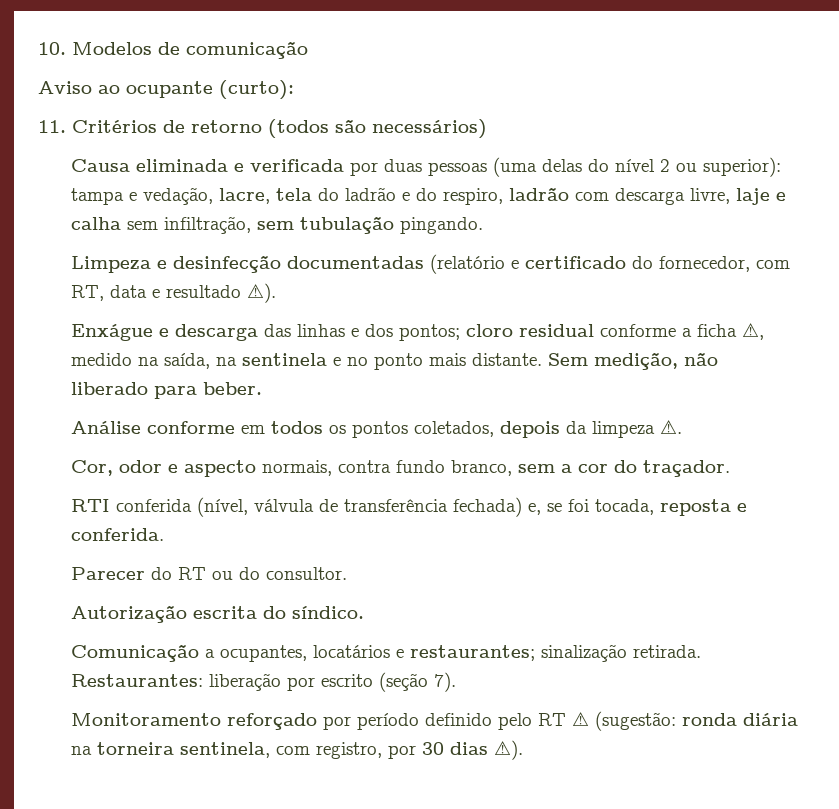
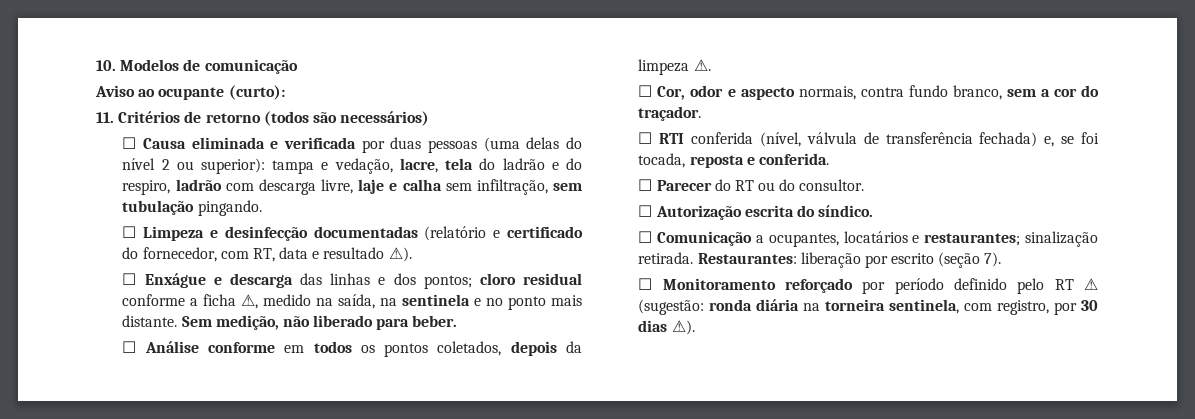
- Causa eliminada e verificada por duas pessoas (uma delas do nível 2 ou superior): tampa e vedação, lacre, tela do ladrão e do respiro, ladrão com descarga livre, laje e calha sem infiltração, sem tubulação pingando.
+ ☐ Causa eliminada e verificada por duas pessoas (uma delas do nível 2 ou superior): tampa e vedação, lacre, tela do ladrão e do respiro, ladrão com descarga livre, laje e calha sem infiltração, sem tubulação pingando.
- Limpeza e desinfecção documentadas (relatório e certificado do fornecedor, com RT, data e resultado ⚠).
+ ☐ Limpeza e desinfecção documentadas (relatório e certificado do fornecedor, com RT, data e resultado ⚠).
- Enxágue e descarga das linhas e dos pontos; cloro residual conforme a ficha ⚠, medido na saída, na sentinela e no ponto mais distante.
+ ☐ Enxágue e descarga das linhas e dos pontos; cloro residual conforme a ficha ⚠, medido na saída, na sentinela e no ponto mais distante.
- Análise conforme em todos os pontos coletados, depois da limpeza ⚠.
+ ☐ Análise conforme em todos os pontos coletados, depois da limpeza ⚠.
- Cor, odor e aspecto normais, contra fundo branco, sem a cor do traçador.
+ ☐ Cor, odor e aspecto normais, contra fundo branco, sem a cor do traçador.
- RTI conferida (nível, válvula de transferência fechada) e, se foi tocada, reposta e conferida.
+ ☐ RTI conferida (nível, válvula de transferência fechada) e, se foi tocada, reposta e conferida.
- Parecer do RT ou do consultor.
+ ☐ Parecer do RT ou do consultor.
- Autorização escrita do síndico.
+ ☐ Autorização escrita do síndico.
- Comunicação a ocupantes, locatários e restaurantes; sinalização retirada.
+ ☐ Comunicação a ocupantes, locatários e restaurantes; sinalização retirada.
- Monitoramento reforçado por período definido pelo RT ⚠ (sugestão: ronda diária na torneira sentinela, com registro, por 30 dias ⚠).
+ ☐ Monitoramento reforçado por período definido pelo RT ⚠ (sugestão: ronda diária na torneira sentinela, com registro, por 30 dias ⚠).

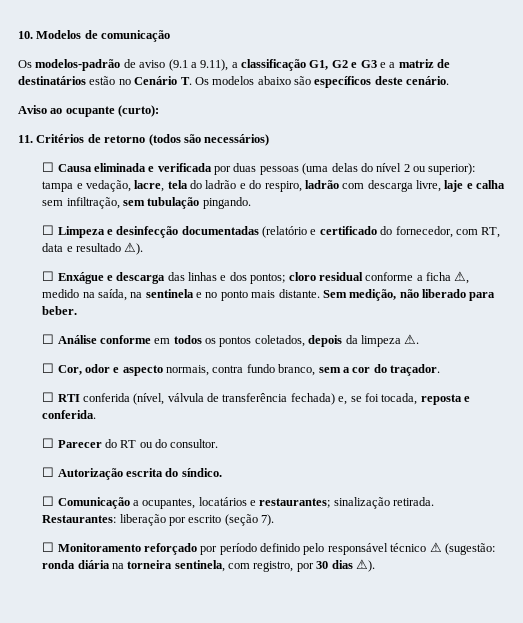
+ Os modelos-padrão de aviso (9.1 a 9.11), a classificação G1, G2 e G3 e a matriz de destinatários estão no Cenário T. Os modelos abaixo são específicos deste cenário.
- ☐ Monitoramento reforçado por período definido pelo RT ⚠ (sugestão: ronda diária na torneira sentinela, com registro, por 30 dias ⚠).
+ ☐ Monitoramento reforçado por período definido pelo responsável técnico ⚠ (sugestão: ronda diária na torneira sentinela, com registro, por 30 dias ⚠).

